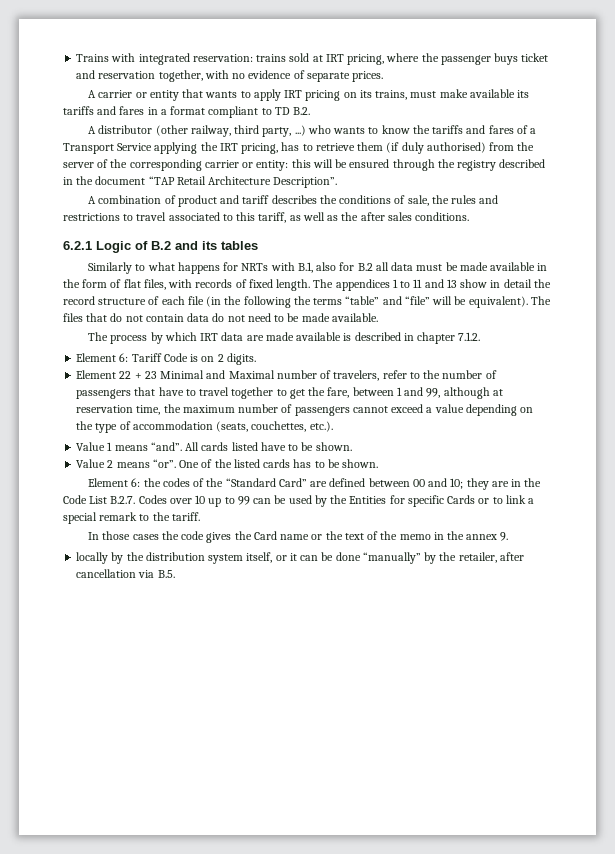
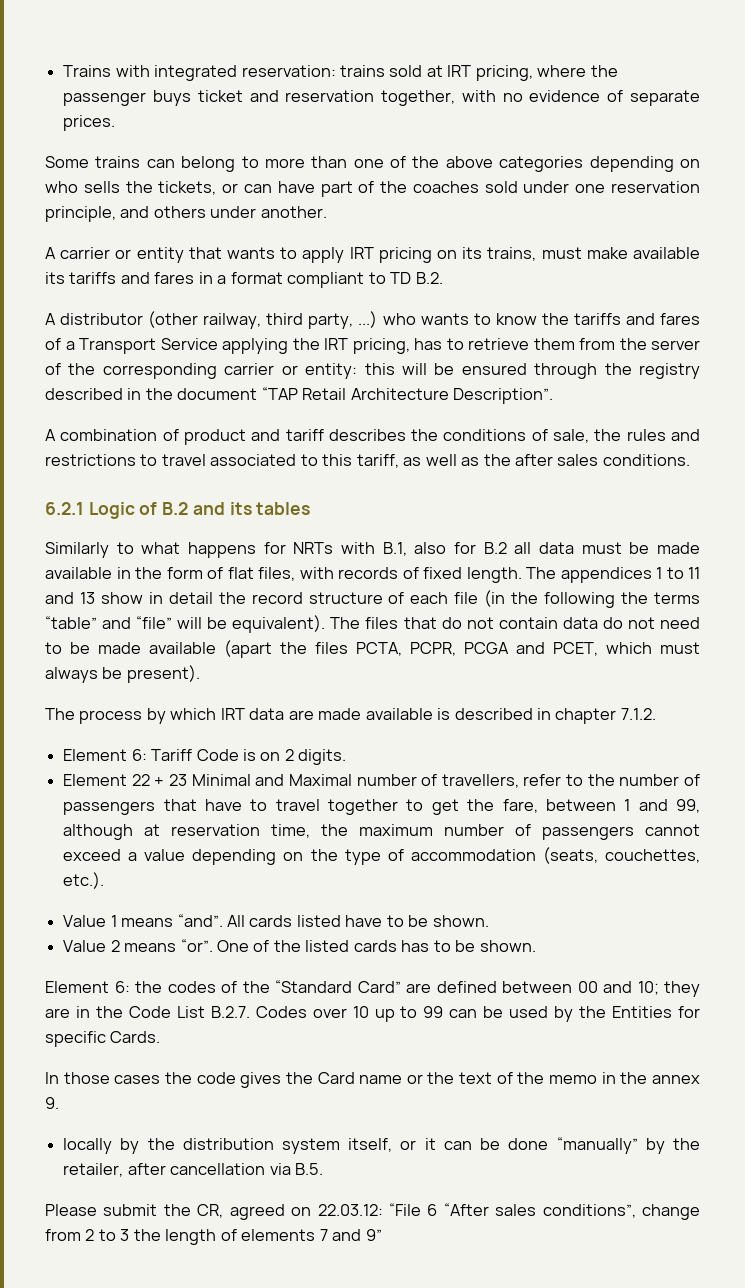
+ Some trains can belong to more than one of the above categories depending on who sells the tickets, or can have part of the coaches sold under one reservation principle, and others under another.
- A distributor (other railway, third party, ...) who wants to know the tariffs and fares of a Transport Service applying the IRT pricing, has to retrieve them (if duly authorised) from the server of the corresponding carrier or entity: this will be ensured through the registry described in the document “TAP Retail Architecture Description”.
+ A distributor (other railway, third party, ...) who wants to know the tariffs and fares of a Transport Service applying the IRT pricing, has to retrieve them from the server of the corresponding carrier or entity: this will be ensured through the registry described in the document “TAP Retail Architecture Description”.
- The files that do not contain data do not need to be made available.
+ The files that do not contain data do not need to be made available (apart the files PCTA, PCPR, PCGA and PCET, which must always be present).
- Element 22 + 23 Minimal and Maximal number of travelers, refer to the number of passengers that have to travel together to get the fare, between 1 and 99, although at reservation time, the maximum number of passengers cannot exceed a value depending on the type of accommodation (seats, couchettes, etc.).
+ Element 22 + 23 Minimal and Maximal number of travellers, refer to the number of passengers that have to travel together to get the fare, between 1 and 99, although at reservation time, the maximum number of passengers cannot exceed a value depending on the type of accommodation (seats, couchettes, etc.).
- Element 6: the codes of the “Standard Card” are defined between 00 and 10; they are in the Code List B.2.7. Codes over 10 up to 99 can be used by the Entities for specific Cards or to link a special remark to the tariff.
+ Element 6: the codes of the “Standard Card” are defined between 00 and 10; they are in the Code List B.2.7. Codes over 10 up to 99 can be used by the Entities for specific Cards.
+ Please submit the CR, agreed on 22.03.12: “File 6 “After sales conditions”, change from 2 to 3 the length of elements 7 and 9”

